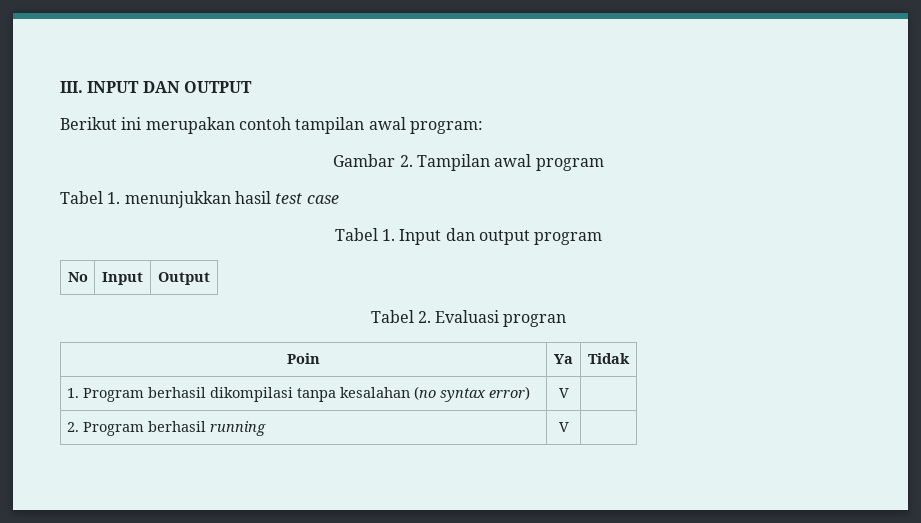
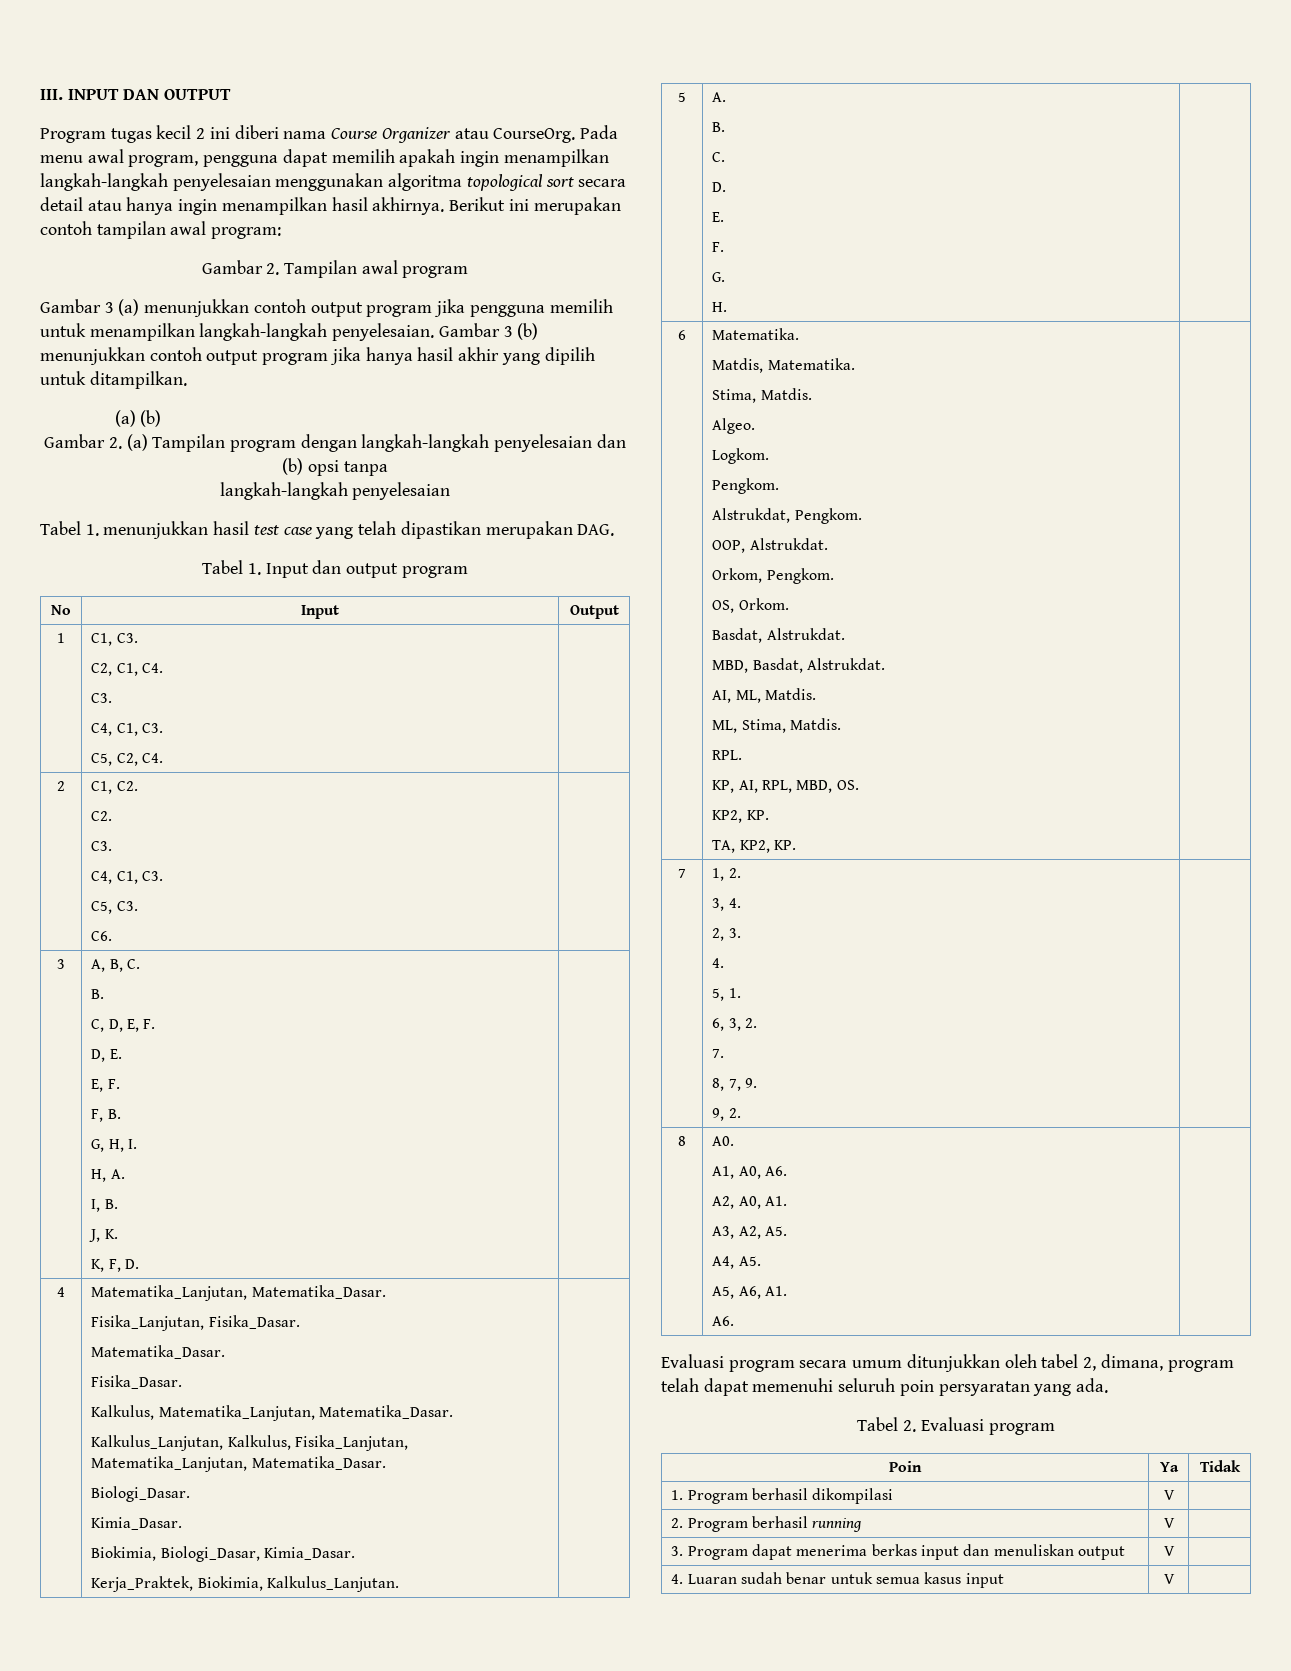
+ Program tugas kecil 2 ini diberi nama Course Organizer atau CourseOrg. Pada menu awal program, pengguna dapat memilih apakah ingin menampilkan langkah-langkah penyelesaian menggunakan algoritma topological sort secara detail atau hanya ingin menampilkan hasil akhirnya.
+ Gambar 3 (a) menunjukkan contoh output program jika pengguna memilih untuk menampilkan langkah-langkah penyelesaian. Gambar 3 (b) menunjukkan contoh output program jika hanya hasil akhir yang dipilih untuk ditampilkan.
+ (a) (b)
+ Gambar 2. (a) Tampilan program dengan langkah-langkah penyelesaian dan (b) opsi tanpa
+ langkah-langkah penyelesaian
- Tabel 1. menunjukkan hasil test case
+ Tabel 1. menunjukkan hasil test case yang telah dipastikan merupakan DAG.
+ 1 | C1, C3.
+ C2, C1, C4.
+ C3.
+ C4, C1, C3.
+ C5, C2, C4. |
+ 2 | C1, C2.
+ C2.
+ C3.
+ C4, C1, C3.
+ C5, C3.
+ C6. |
+ 3 | A, B, C.
+ B.
+ C, D, E, F.
+ D, E.
+ E, F.
+ F, B.
+ G, H, I.
+ H, A.
+ I, B.
+ J, K.
+ K, F, D. |
+ 4 | Matematika_Lanjutan, Matematika_Dasar.
+ Fisika_Lanjutan, Fisika_Dasar.
+ Matematika_Dasar.
+ Fisika_Dasar.
+ Kalkulus, Matematika_Lanjutan, Matematika_Dasar.
+ Kalkulus_Lanjutan, Kalkulus, Fisika_Lanjutan, Matematika_Lanjutan, Matematika_Dasar.
+ Biologi_Dasar.
+ Kimia_Dasar.
+ Biokimia, Biologi_Dasar, Kimia_Dasar.
+ Kerja_Praktek, Biokimia, Kalkulus_Lanjutan. |
+ 5 | A.
+ B.
+ C.
+ D.
+ E.
+ F.
+ G.
+ H. |
+ 6 | Matematika.
+ Matdis, Matematika.
+ Stima, Matdis.
+ Algeo.
+ Logkom.
+ Pengkom.
+ Alstrukdat, Pengkom.
+ OOP, Alstrukdat.
+ Orkom, Pengkom.
+ OS, Orkom.
+ Basdat, Alstrukdat.
+ MBD, Basdat, Alstrukdat.
+ AI, ML, Matdis.
+ ML, Stima, Matdis.
+ RPL.
+ KP, AI, RPL, MBD, OS.
+ KP2, KP.
+ TA, KP2, KP. |
+ 7 | 1, 2.
+ 3, 4.
+ 2, 3.
+ 4.
+ 5, 1.
+ 6, 3, 2.
+ 7.
+ 8, 7, 9.
+ 9, 2. |
+ 8 | A0.
+ A1, A0, A6.
+ A2, A0, A1.
+ A3, A2, A5.
+ A4, A5.
+ A5, A6, A1.
+ A6. |
+ Evaluasi program secara umum ditunjukkan oleh tabel 2, dimana, program telah dapat memenuhi seluruh poin persyaratan yang ada.
- Tabel 2. Evaluasi progran
+ Tabel 2. Evaluasi program
- 1. Program berhasil dikompilasi tanpa kesalahan (no syntax error) | V |
+ 1. Program berhasil dikompilasi | V |
+ 3. Program dapat menerima berkas input dan menuliskan output | V |
+ 4. Luaran sudah benar untuk semua kasus input | V |

